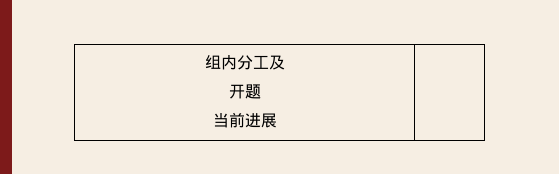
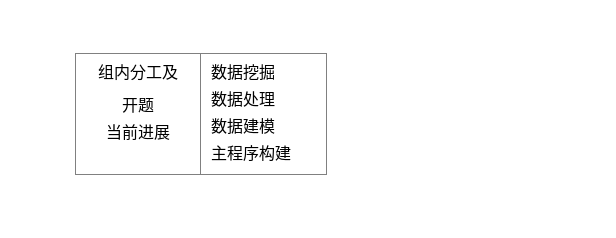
  组内分工及
  开题
- 当前进展 |
+ 当前进展 | 数据挖掘
+ 数据处理
+ 数据建模
+ 主程序构建

